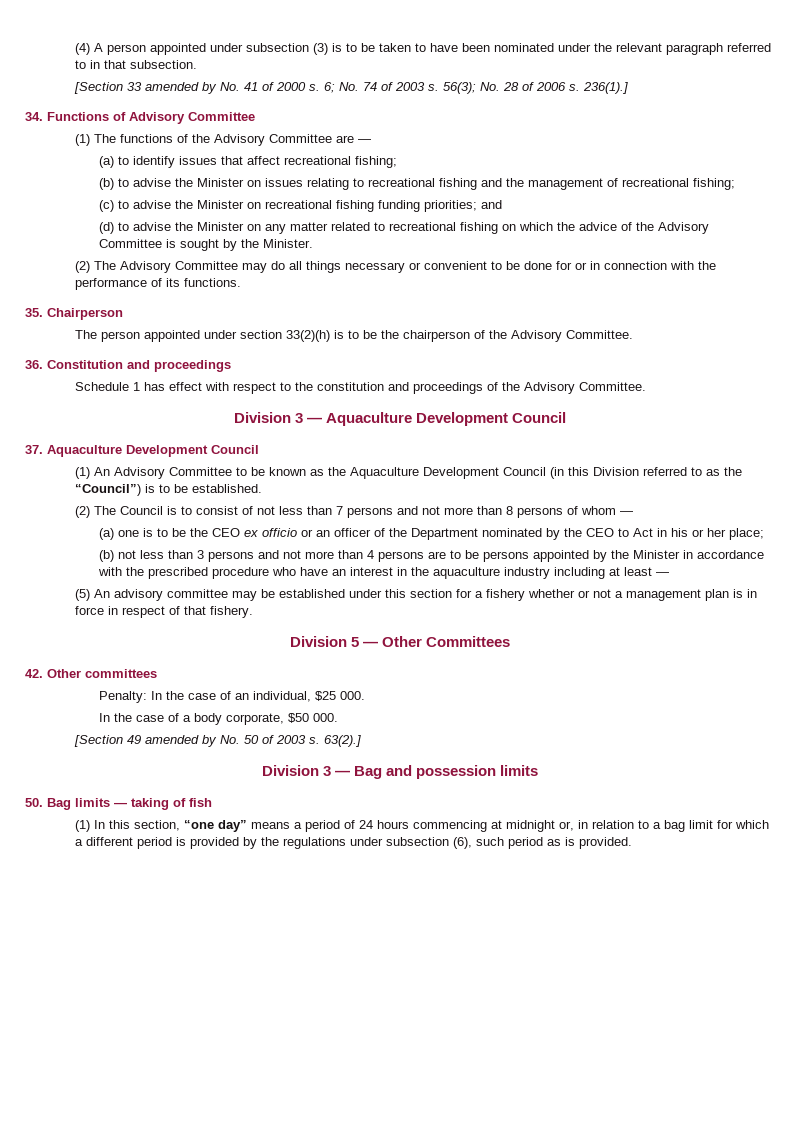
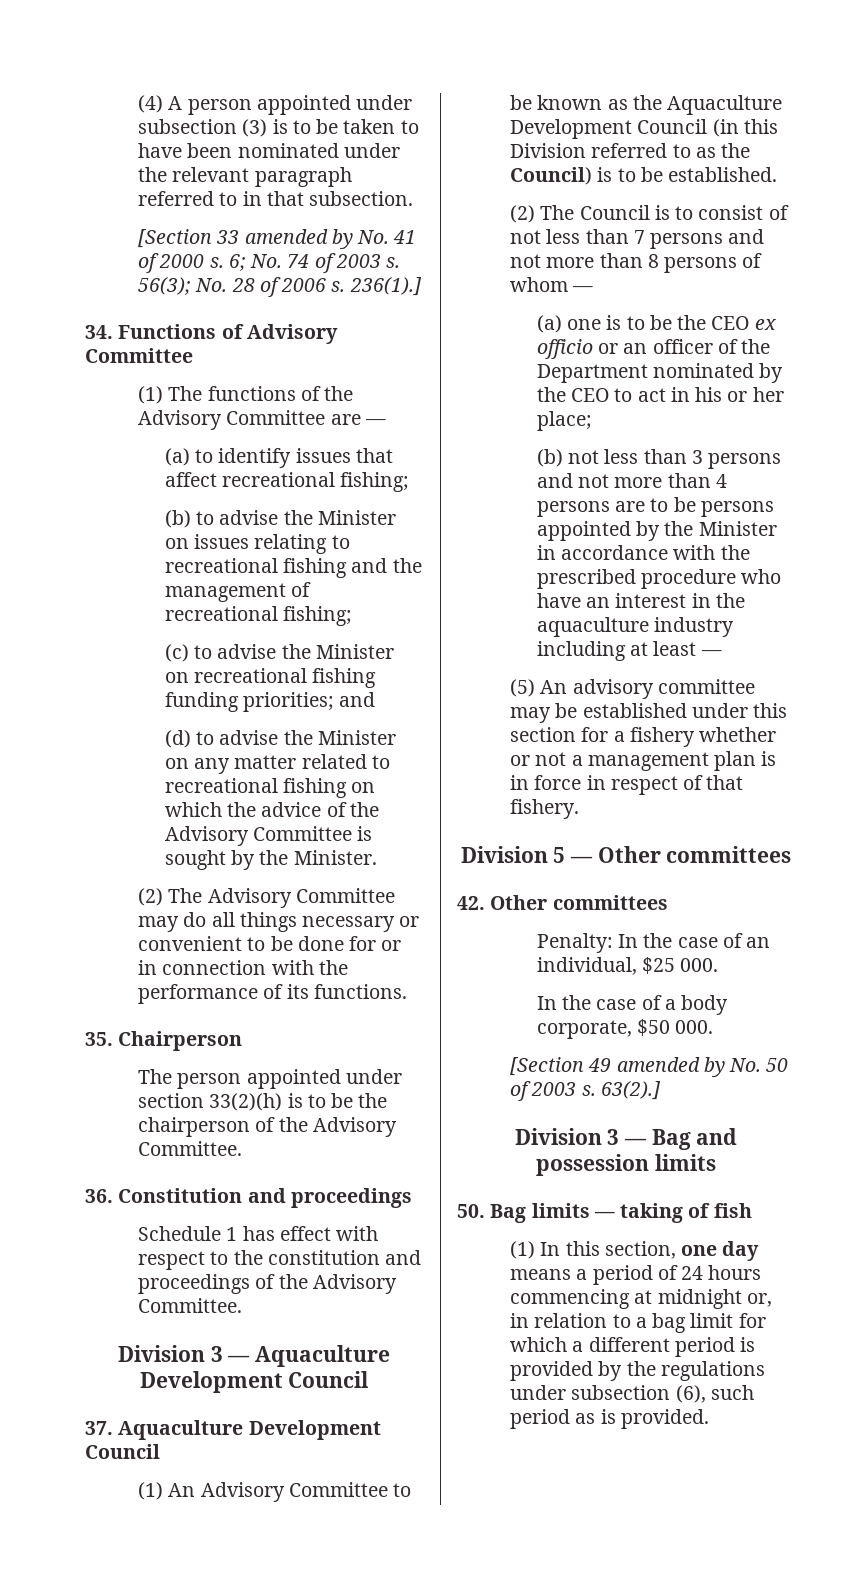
- (1) An Advisory Committee to be known as the Aquaculture Development Council (in this Division referred to as the “Council”) is to be established.
+ (1) An Advisory Committee to be known as the Aquaculture Development Council (in this Division referred to as the Council) is to be established.
- (a) one is to be the CEO ex officio or an officer of the Department nominated by the CEO to Act in his or her place;
+ (a) one is to be the CEO ex officio or an officer of the Department nominated by the CEO to act in his or her place;
- Division 5 — Other Committees
+ Division 5 — Other committees
- (1) In this section, “one day” means a period of 24 hours commencing at midnight or, in relation to a bag limit for which a different period is provided by the regulations under subsection (6), such period as is provided.
+ (1) In this section, one day means a period of 24 hours commencing at midnight or, in relation to a bag limit for which a different period is provided by the regulations under subsection (6), such period as is provided.

